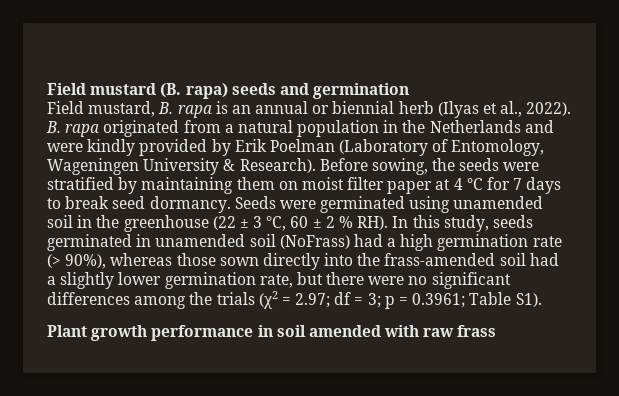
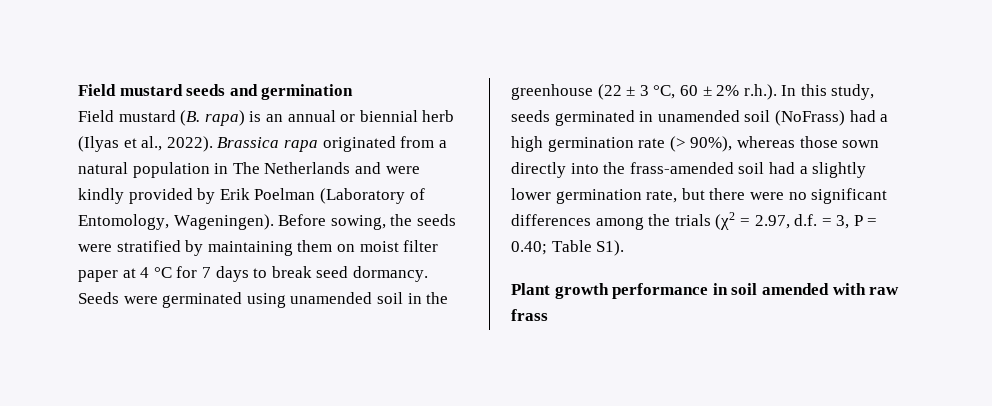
- Field mustard (B. rapa) seeds and germination
+ Field mustard seeds and germination
- Field mustard, B. rapa is an annual or biennial herb (Ilyas et al., 2022).
+ Field mustard (B. rapa) is an annual or biennial herb (Ilyas et al., 2022).
- B. rapa originated from a natural population in the Netherlands and were kindly provided by Erik Poelman (Laboratory of Entomology, Wageningen University & Research).
+ Brassica rapa originated from a natural population in The Netherlands and were kindly provided by Erik Poelman (Laboratory of Entomology, Wageningen).
- Seeds were germinated using unamended soil in the greenhouse (22 ± 3 °C, 60 ± 2 % RH). In this study, seeds germinated in unamended soil (NoFrass) had a high germination rate (> 90%), whereas those sown directly into the frass-amended soil had a slightly lower germination rate, but there were no significant differences among the trials (χ2 = 2.97; df = 3; p = 0.3961; Table S1).
+ Seeds were germinated using unamended soil in the greenhouse (22 ± 3 °C, 60 ± 2% r.h.). In this study, seeds germinated in unamended soil (NoFrass) had a high germination rate (> 90%), whereas those sown directly into the frass-amended soil had a slightly lower germination rate, but there were no significant differences among the trials (χ2 = 2.97, d.f. = 3, P = 0.40; Table S1).

